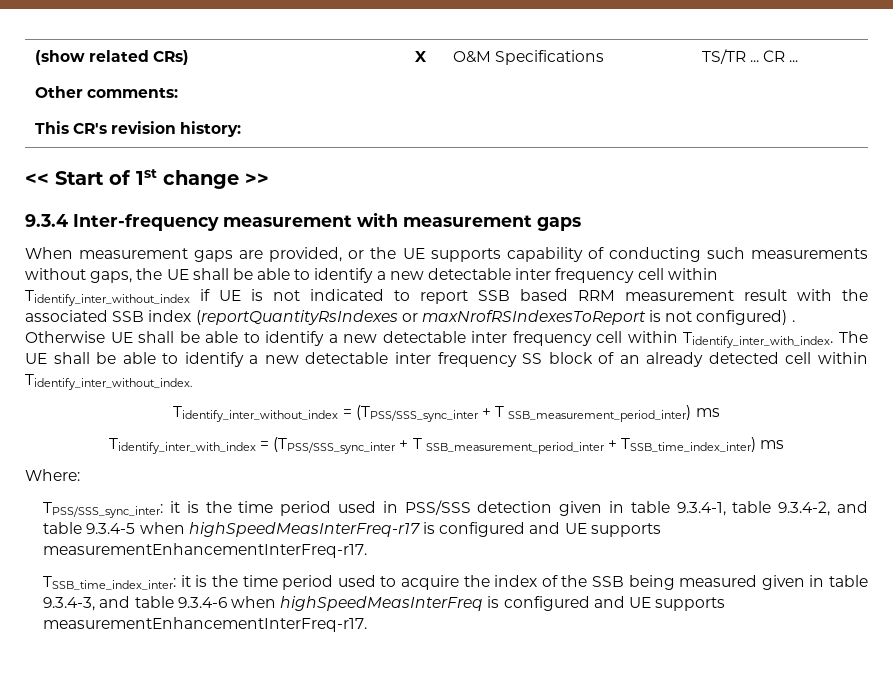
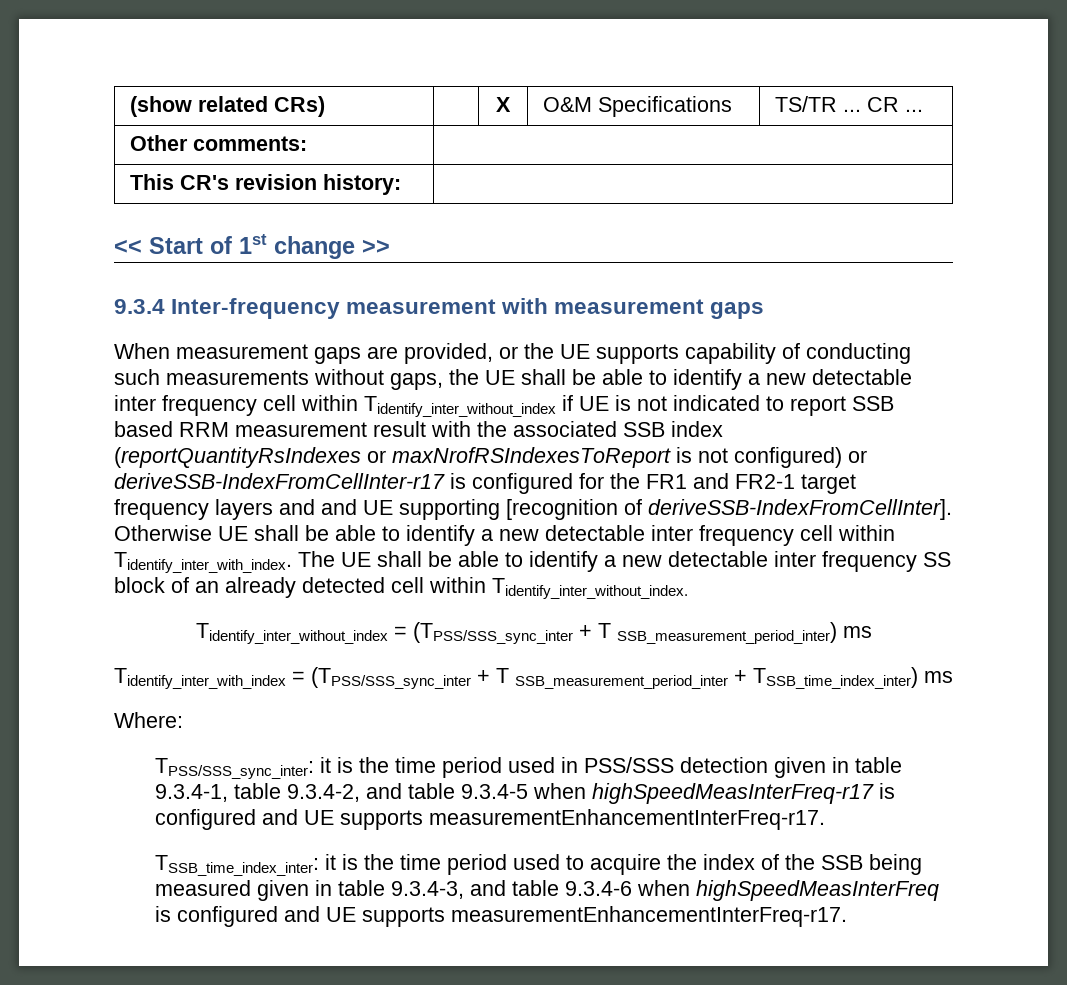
- When measurement gaps are provided, or the UE supports capability of conducting such measurements without gaps, the UE shall be able to identify a new detectable inter frequency cell within Tidentify_inter_without_index if UE is not indicated to report SSB based RRM measurement result with the associated SSB index (reportQuantityRsIndexes or maxNrofRSIndexesToReport is not configured) .
+ When measurement gaps are provided, or the UE supports capability of conducting such measurements without gaps, the UE shall be able to identify a new detectable inter frequency cell within Tidentify_inter_without_index if UE is not indicated to report SSB based RRM measurement result with the associated SSB index (reportQuantityRsIndexes or maxNrofRSIndexesToReport is not configured) or deriveSSB-IndexFromCellInter-r17 is configured for the FR1 and FR2-1 target frequency layers and and UE supporting [recognition of deriveSSB-IndexFromCellInter].

